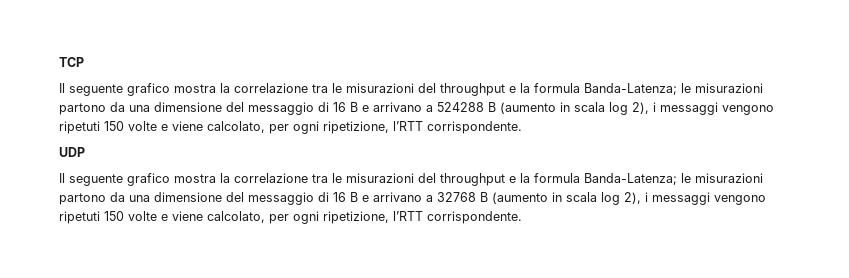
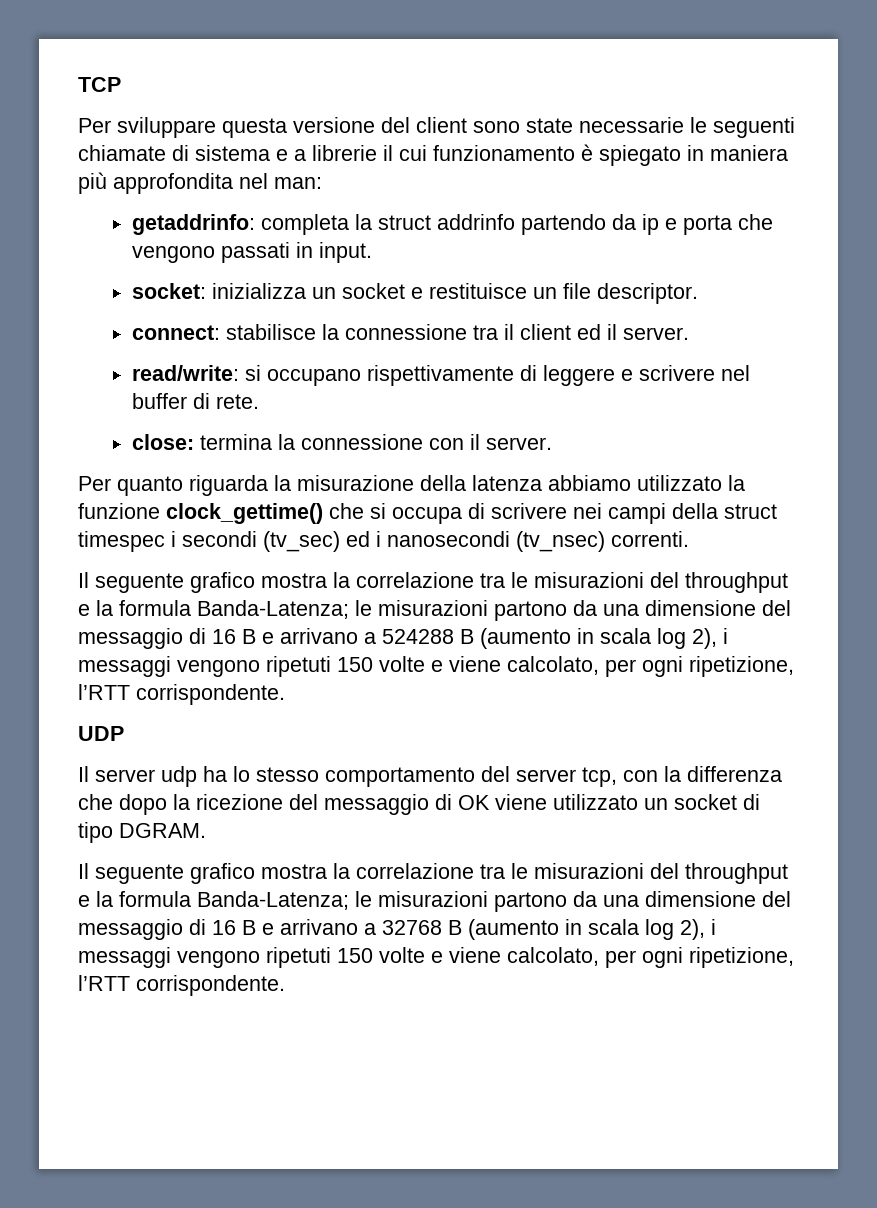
+ Per sviluppare questa versione del client sono state necessarie le seguenti chiamate di sistema e a librerie il cui funzionamento è spiegato in maniera più approfondita nel man:
+ getaddrinfo: completa la struct addrinfo partendo da ip e porta che vengono passati in input.
+ socket: inizializza un socket e restituisce un file descriptor.
+ connect: stabilisce la connessione tra il client ed il server.
+ read/write: si occupano rispettivamente di leggere e scrivere nel buffer di rete.
+ close: termina la connessione con il server.
+ Per quanto riguarda la misurazione della latenza abbiamo utilizzato la funzione clock_gettime() che si occupa di scrivere nei campi della struct timespec i secondi (tv_sec) ed i nanosecondi (tv_nsec) correnti.
+ Il server udp ha lo stesso comportamento del server tcp, con la differenza che dopo la ricezione del messaggio di OK viene utilizzato un socket di tipo DGRAM.

